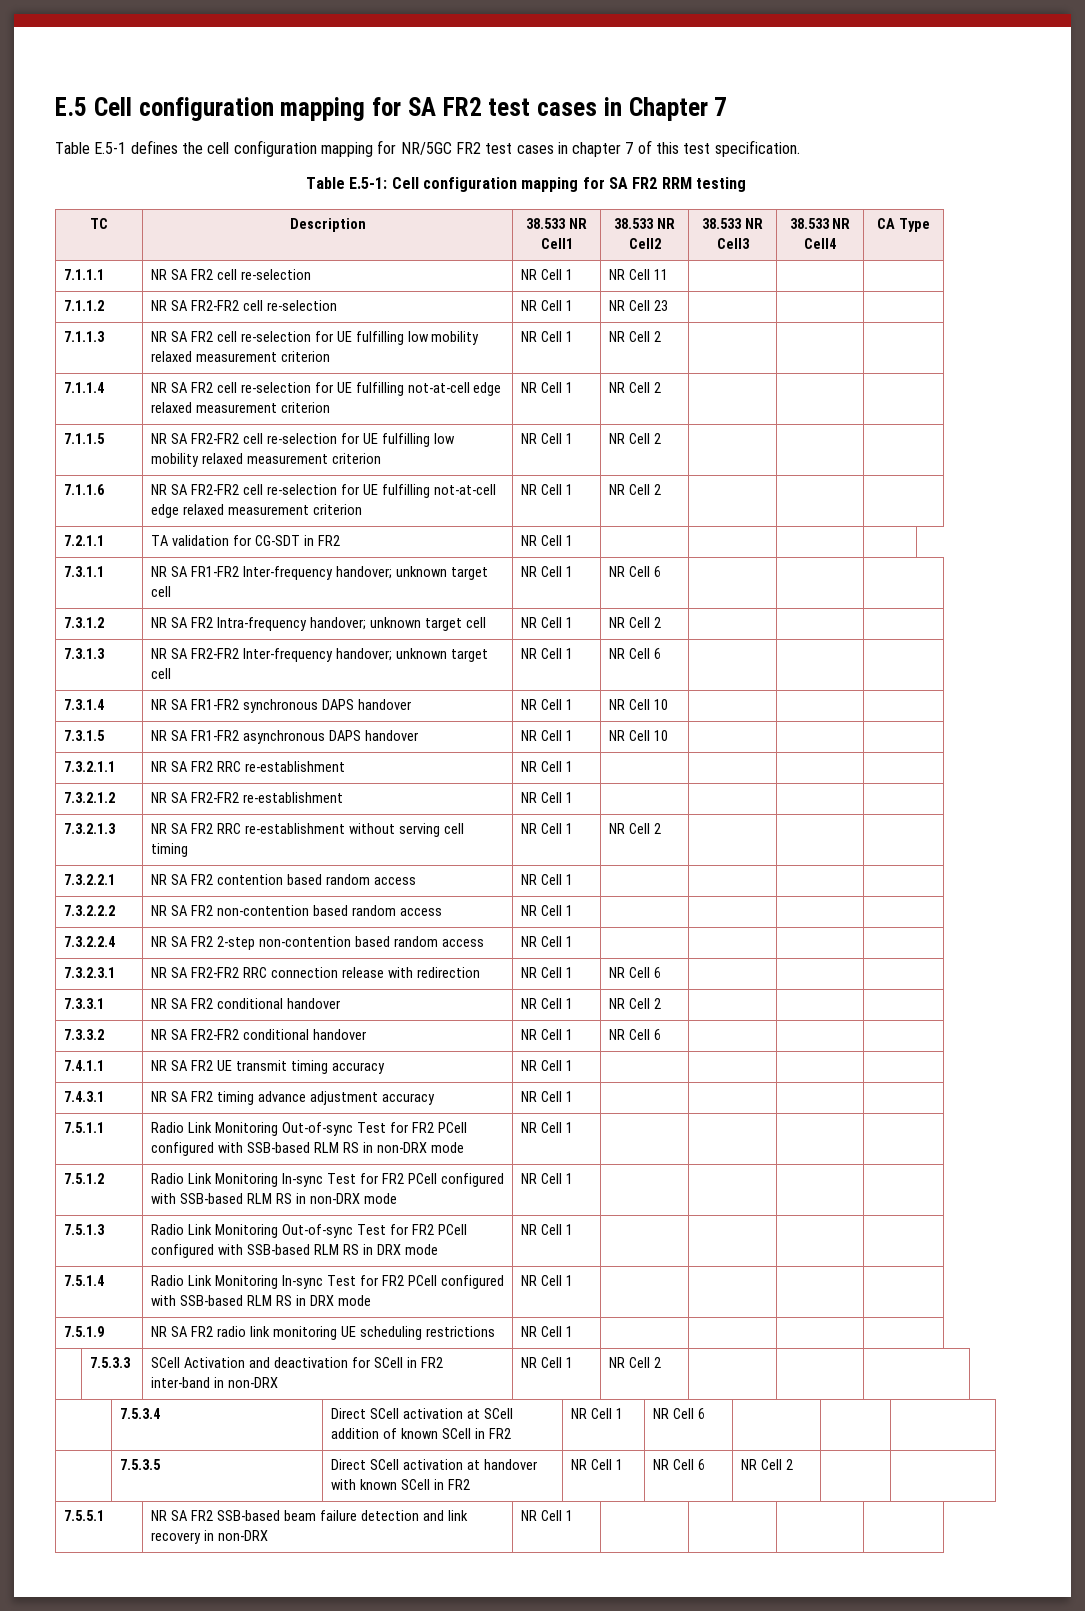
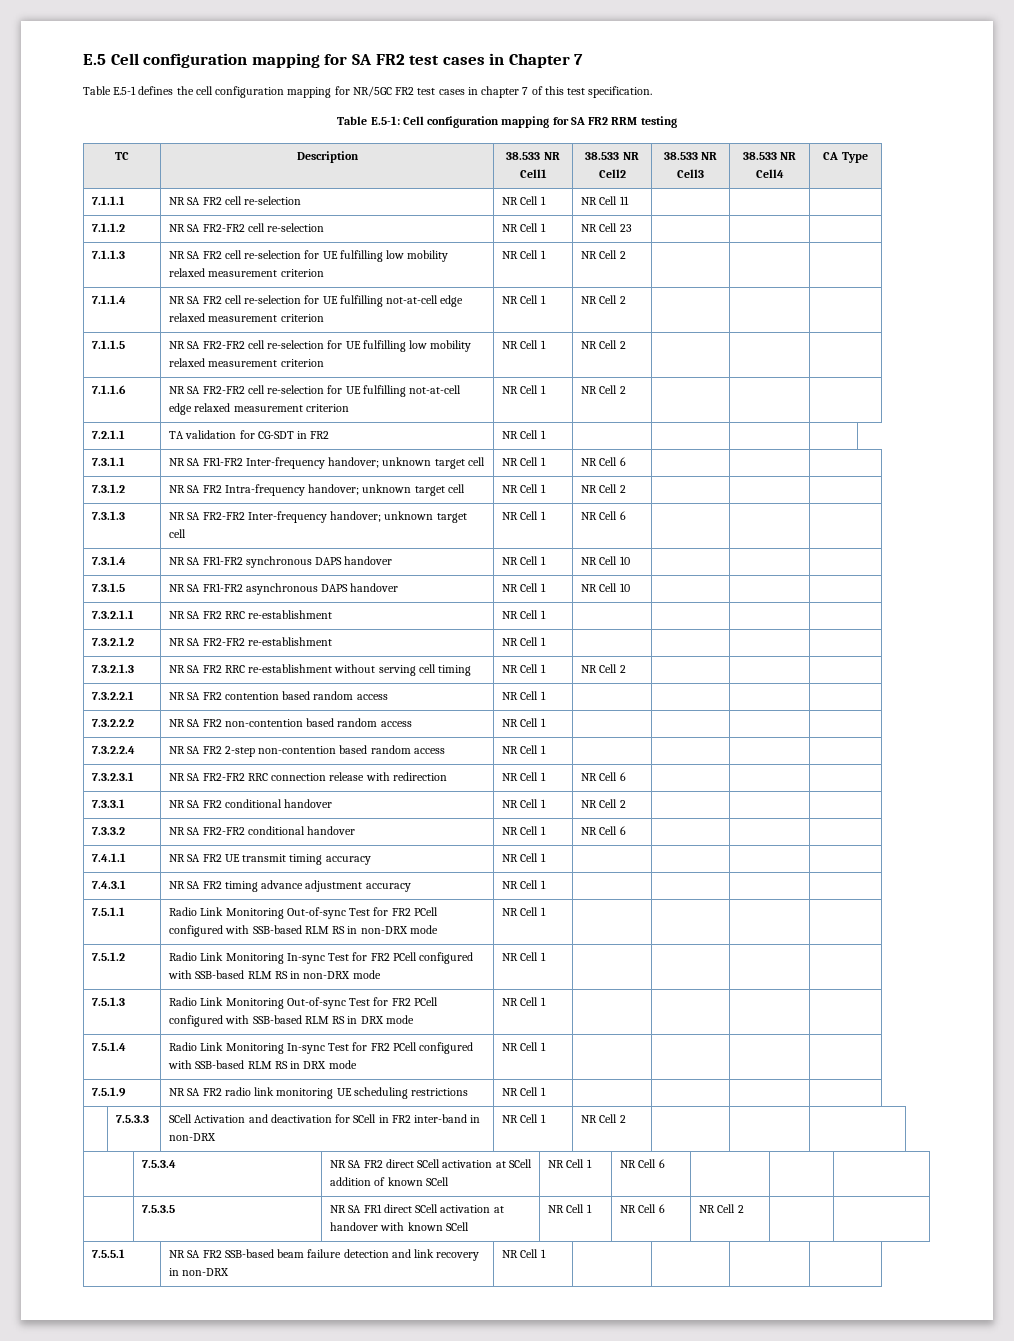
- | 7.5.3.4 | Direct SCell activation at SCell addition of known SCell in FR2 | NR Cell 1 | NR Cell 6 | | |
+ | 7.5.3.4 | NR SA FR2 direct SCell activation at SCell addition of known SCell | NR Cell 1 | NR Cell 6 | | |
- | 7.5.3.5 | Direct SCell activation at handover with known SCell in FR2 | NR Cell 1 | NR Cell 6 | NR Cell 2 | |
+ | 7.5.3.5 | NR SA FR1 direct SCell activation at handover with known SCell | NR Cell 1 | NR Cell 6 | NR Cell 2 | |

